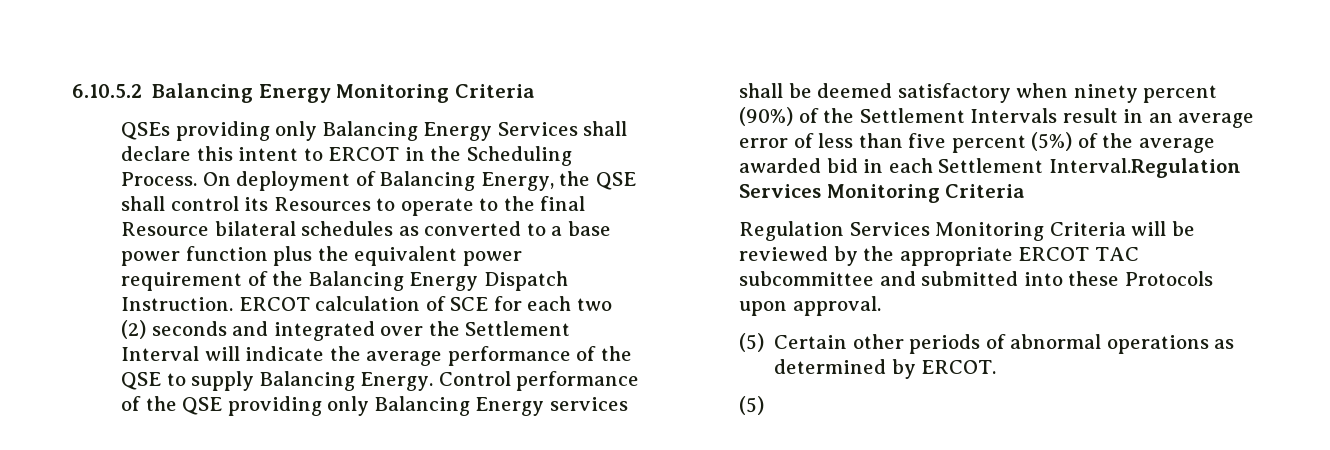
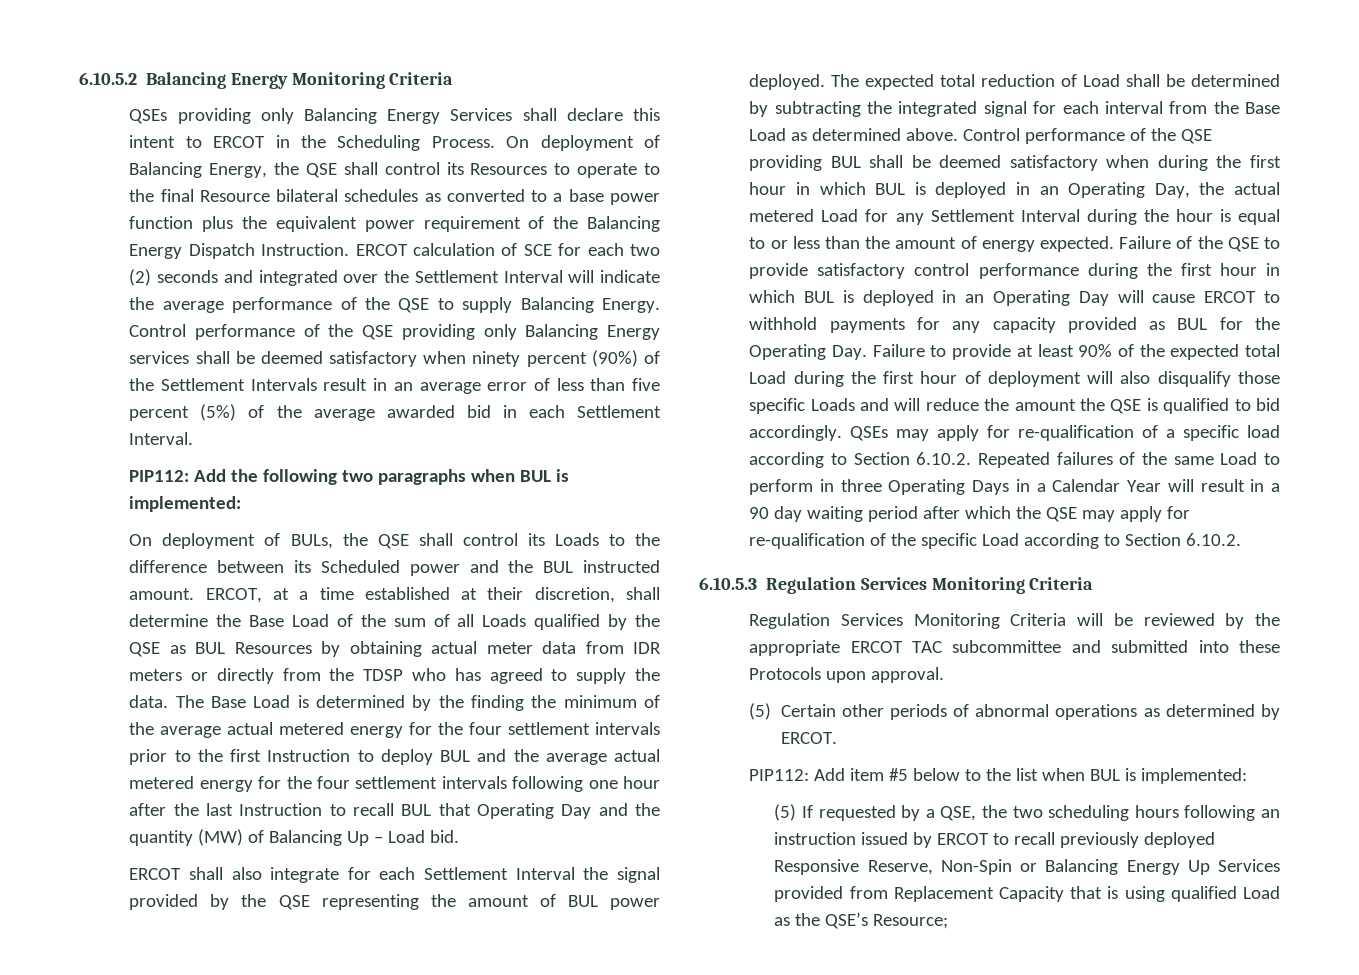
- Control performance of the QSE providing only Balancing Energy services shall be deemed satisfactory when ninety percent (90%) of the Settlement Intervals result in an average error of less than five percent (5%) of the average awarded bid in each Settlement Interval.Regulation Services Monitoring Criteria
+ Control performance of the QSE providing only Balancing Energy services shall be deemed satisfactory when ninety percent (90%) of the Settlement Intervals result in an average error of less than five percent (5%) of the average awarded bid in each Settlement Interval.
+ PIP112: Add the following two paragraphs when BUL is implemented:
+ On deployment of BULs, the QSE shall control its Loads to the difference between its Scheduled power and the BUL instructed amount. ERCOT, at a time established at their discretion, shall determine the Base Load of the sum of all Loads qualified by the QSE as BUL Resources by obtaining actual meter data from IDR meters or directly from the TDSP who has agreed to supply the data. The Base Load is determined by the finding the minimum of the average actual metered energy for the four settlement intervals prior to the first Instruction to deploy BUL and the average actual metered energy for the four settlement intervals following one hour after the last Instruction to recall BUL that Operating Day and the quantity (MW) of Balancing Up – Load bid.
+ ERCOT shall also integrate for each Settlement Interval the signal provided by the QSE representing the amount of BUL power deployed. The expected total reduction of Load shall be determined by subtracting the integrated signal for each interval from the Base Load as determined above. Control performance of the QSE providing BUL shall be deemed satisfactory when during the first hour in which BUL is deployed in an Operating Day, the actual metered Load for any Settlement Interval during the hour is equal to or less than the amount of energy expected. Failure of the QSE to provide satisfactory control performance during the first hour in which BUL is deployed in an Operating Day will cause ERCOT to withhold payments for any capacity provided as BUL for the Operating Day. Failure to provide at least 90% of the expected total Load during the first hour of deployment will also disqualify those specific Loads and will reduce the amount the QSE is qualified to bid accordingly. QSEs may apply for re-qualification of a specific load according to Section 6.10.2. Repeated failures of the same Load to perform in three Operating Days in a Calendar Year will result in a 90 day waiting period after which the QSE may apply for re-qualification of the specific Load according to Section 6.10.2.
+ 6.10.5.3 Regulation Services Monitoring Criteria
  (5) Certain other periods of abnormal operations as determined by ERCOT.
- (5)
+ PIP112: Add item #5 below to the list when BUL is implemented:
+ (5) If requested by a QSE, the two scheduling hours following an instruction issued by ERCOT to recall previously deployed Responsive Reserve, Non-Spin or Balancing Energy Up Services provided from Replacement Capacity that is using qualified Load as the QSE’s Resource;

